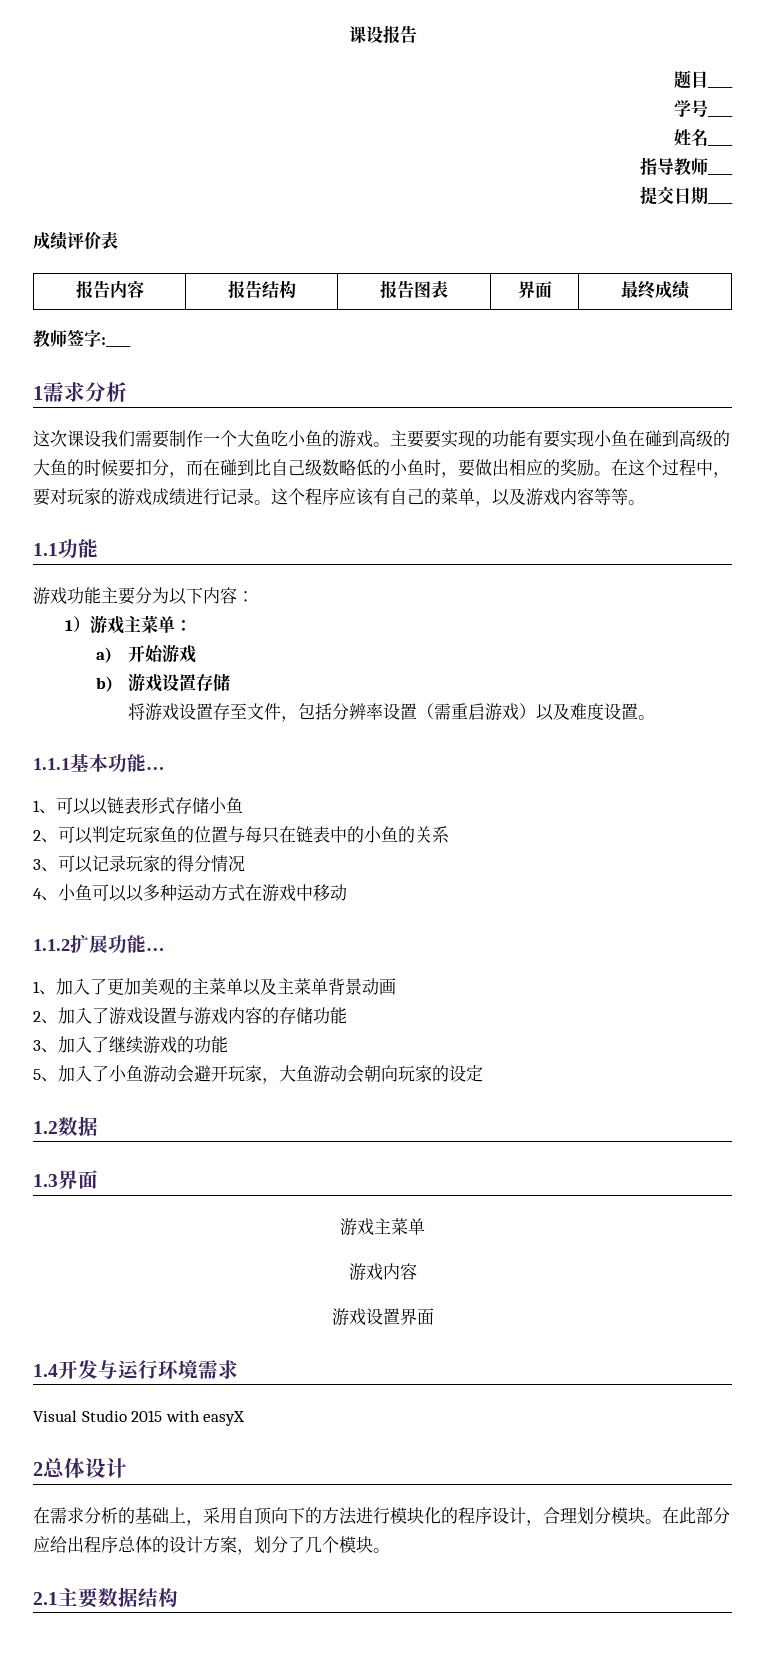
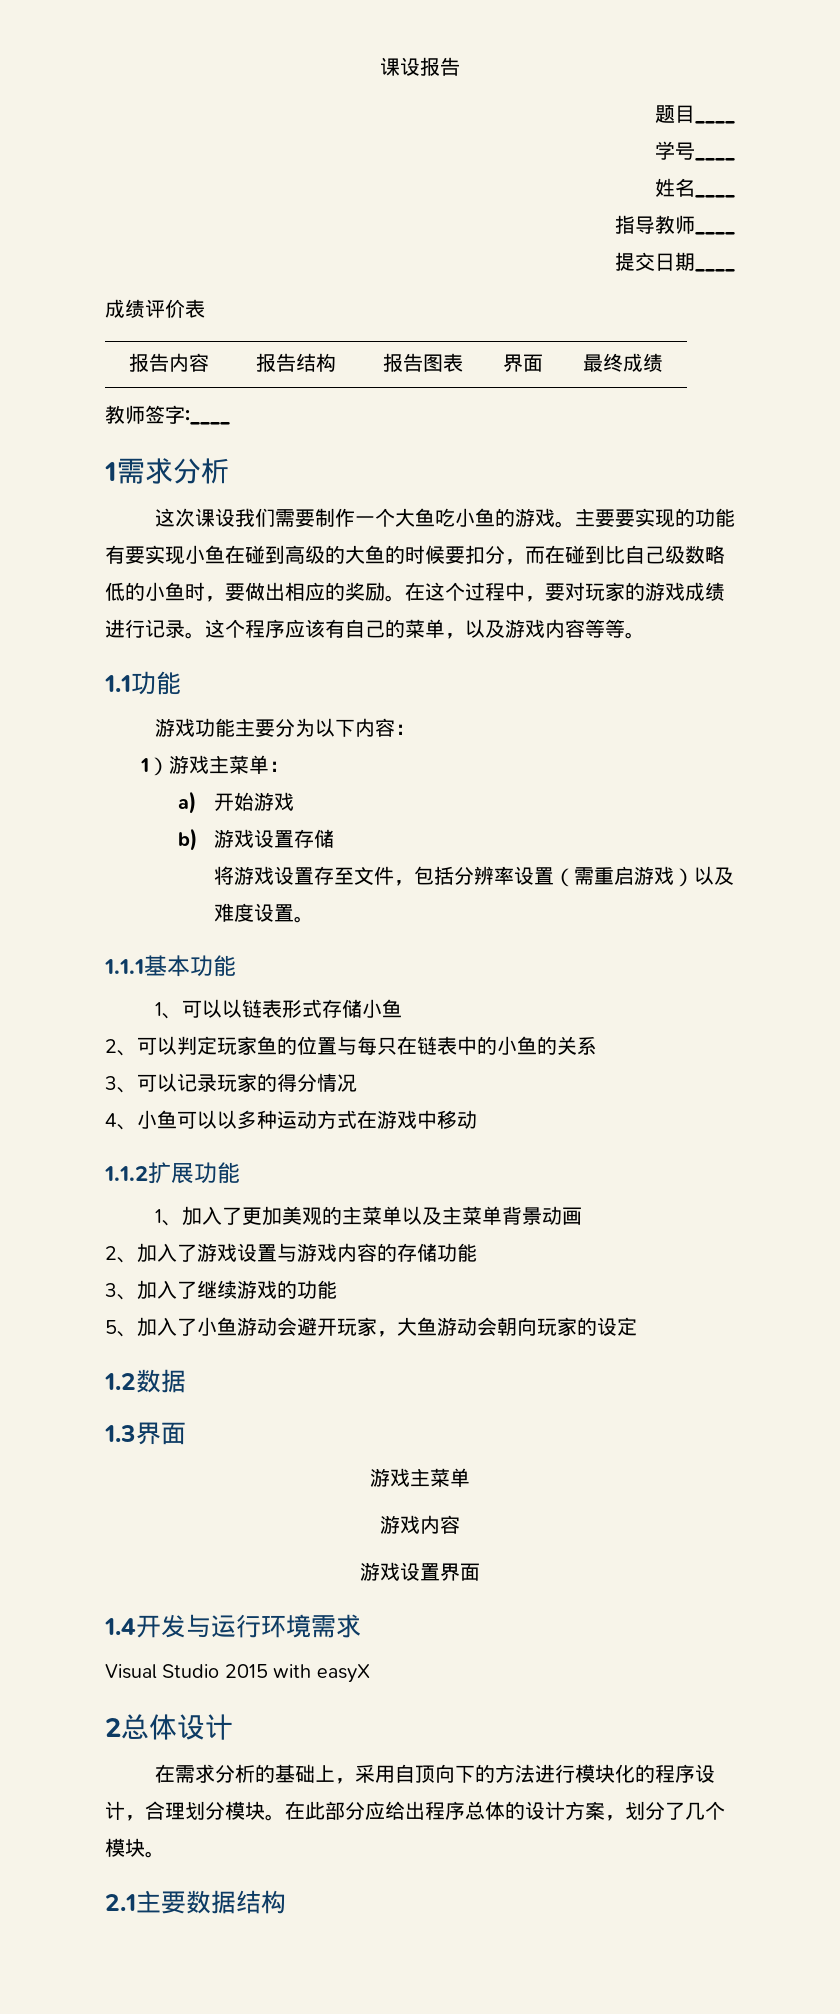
- 1.1.1基本功能…
+ 1.1.1基本功能
- 1.1.2扩展功能…
+ 1.1.2扩展功能

